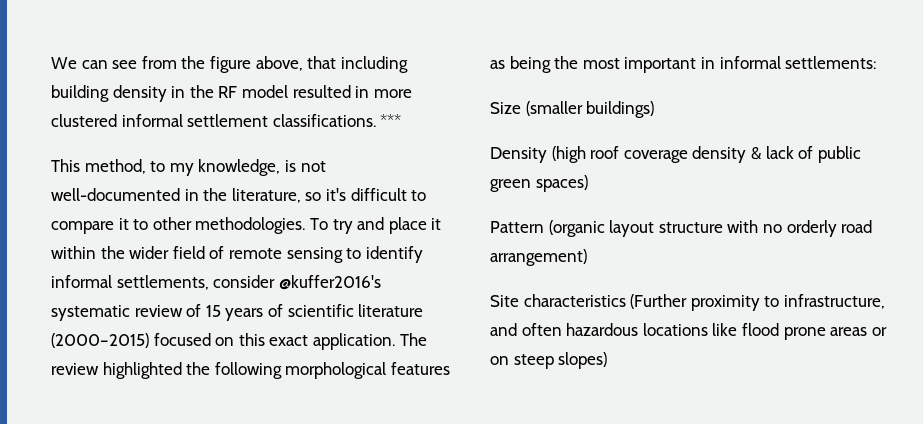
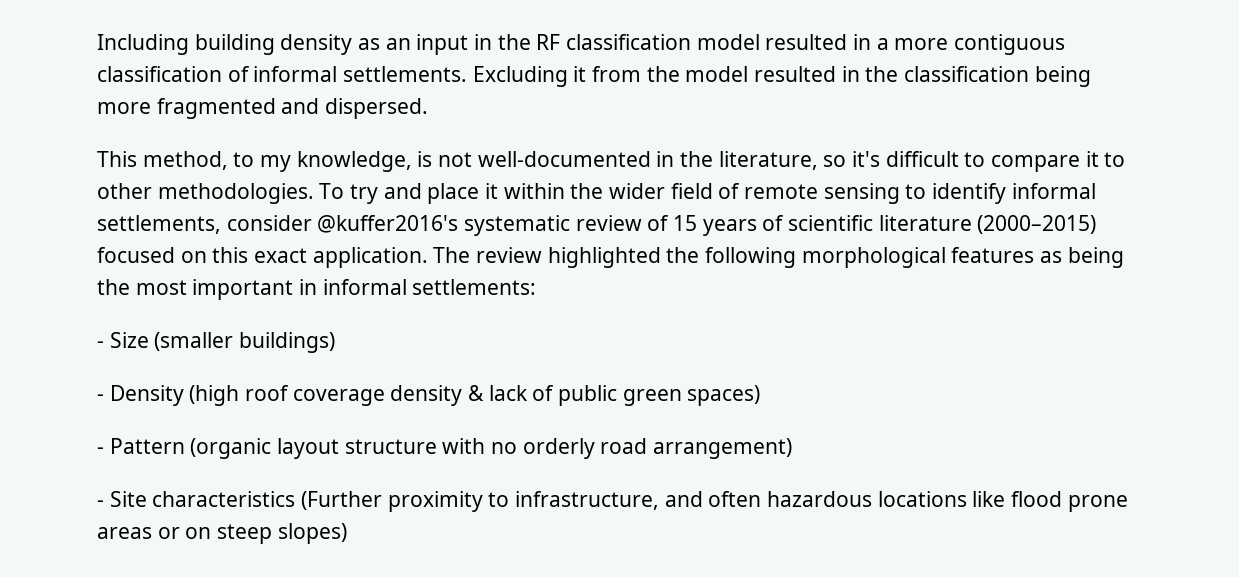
- We can see from the figure above, that including building density in the RF model resulted in more clustered informal settlement classifications. ***
+ Including building density as an input in the RF classification model resulted in a more contiguous classification of informal settlements. Excluding it from the model resulted in the classification being more fragmented and dispersed.
- Size (smaller buildings)
+ - Size (smaller buildings)
- Density (high roof coverage density & lack of public green spaces)
+ - Density (high roof coverage density & lack of public green spaces)
- Pattern (organic layout structure with no orderly road arrangement)
+ - Pattern (organic layout structure with no orderly road arrangement)
- Site characteristics (Further proximity to infrastructure, and often hazardous locations like flood prone areas or on steep slopes)
+ - Site characteristics (Further proximity to infrastructure, and often hazardous locations like flood prone areas or on steep slopes)

